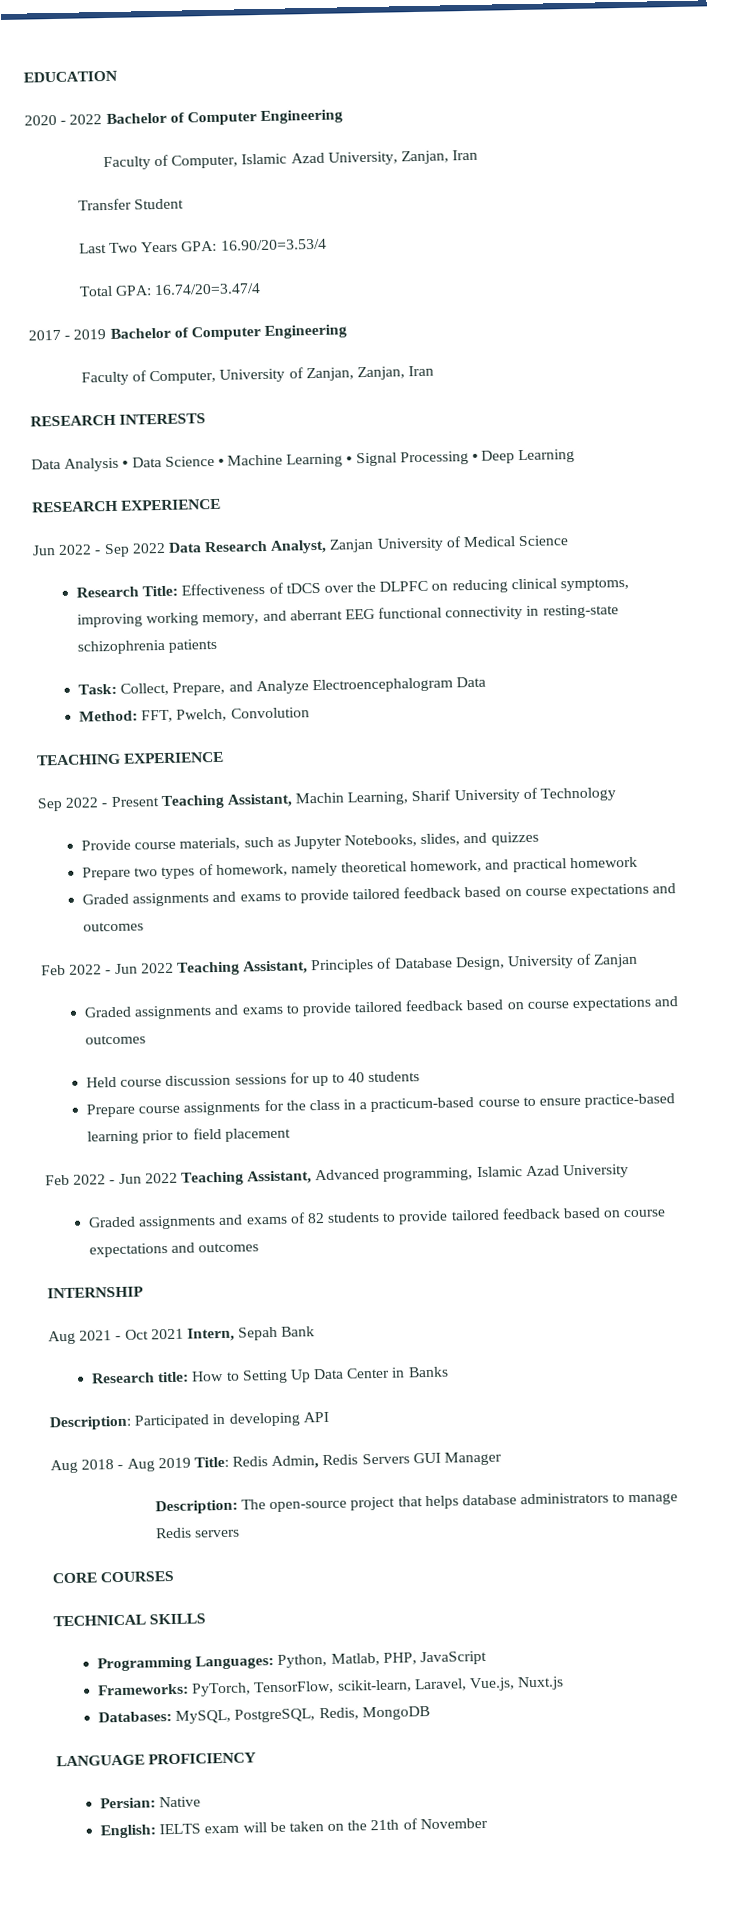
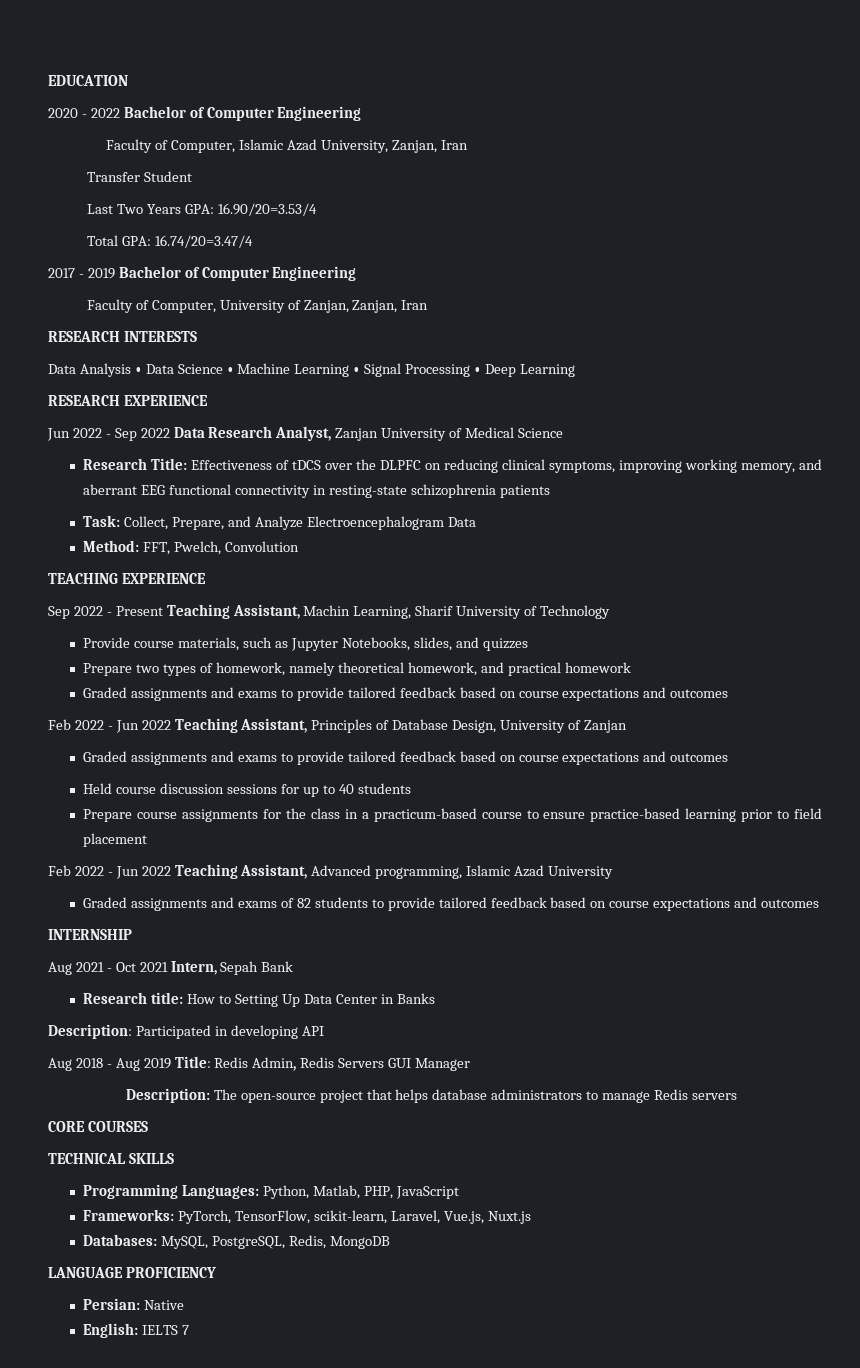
- English: IELTS exam will be taken on the 21th of November
+ English: IELTS 7

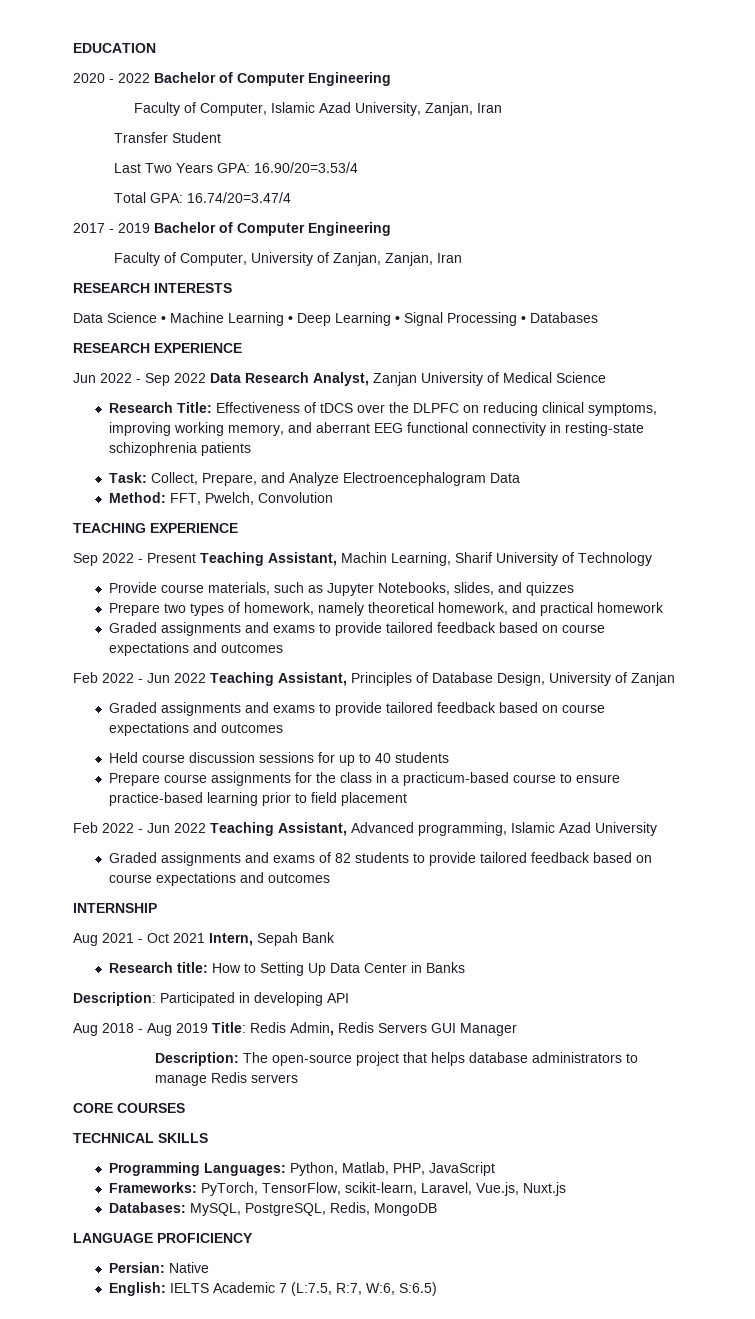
- Data Analysis • Data Science • Machine Learning • Signal Processing • Deep Learning
+ Data Science • Machine Learning • Deep Learning • Signal Processing • Databases
- English: IELTS 7
+ English: IELTS Academic 7 (L:7.5, R:7, W:6, S:6.5)

